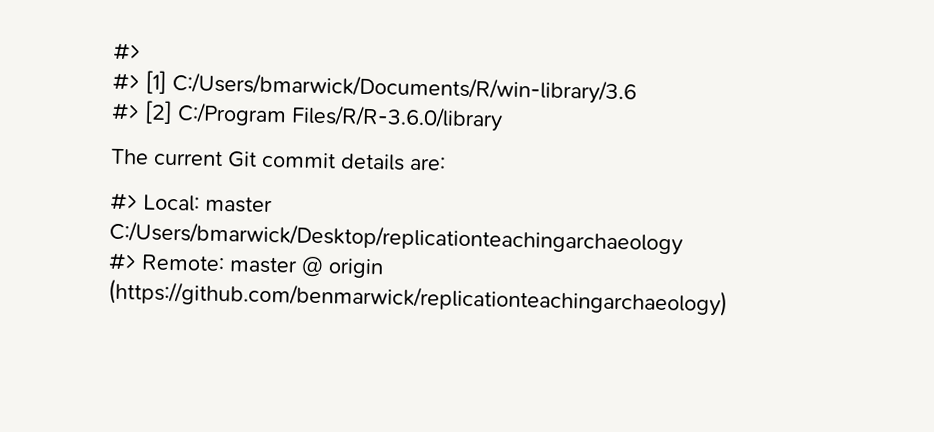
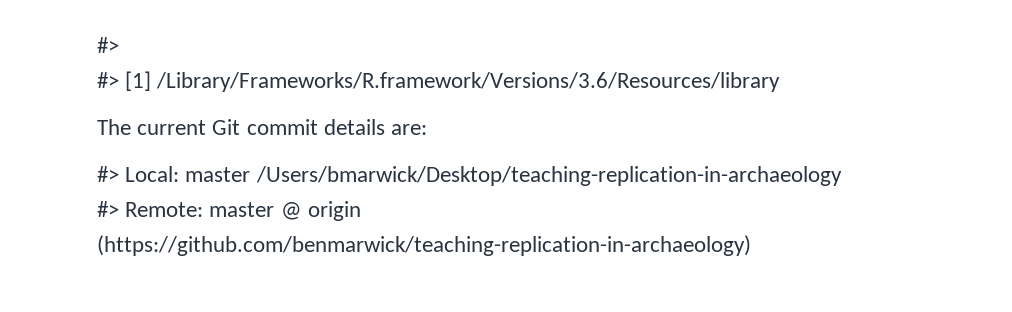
- #> [1] C:/Users/bmarwick/Documents/R/win-library/3.6
- #> [2] C:/Program Files/R/R-3.6.0/library
+ #> [1] /Library/Frameworks/R.framework/Versions/3.6/Resources/library
- #> Local: master C:/Users/bmarwick/Desktop/replicationteachingarchaeology
+ #> Local: master /Users/bmarwick/Desktop/teaching-replication-in-archaeology
- #> Remote: master @ origin (https://github.com/benmarwick/replicationteachingarchaeology)
+ #> Remote: master @ origin (https://github.com/benmarwick/teaching-replication-in-archaeology)

